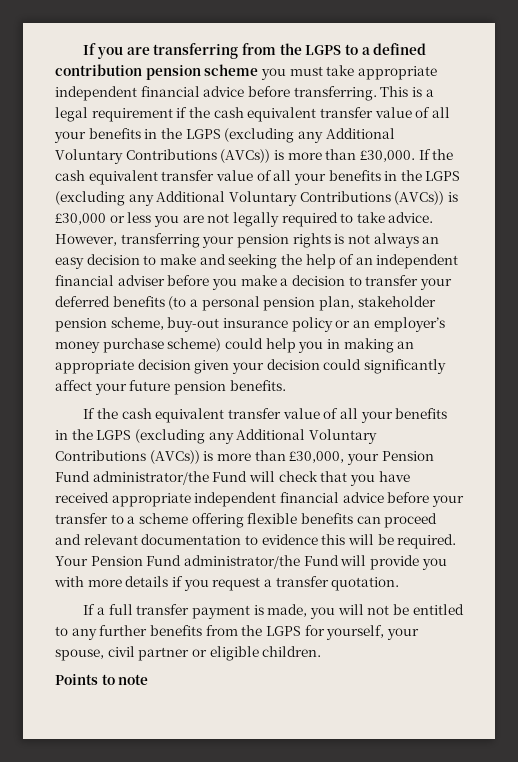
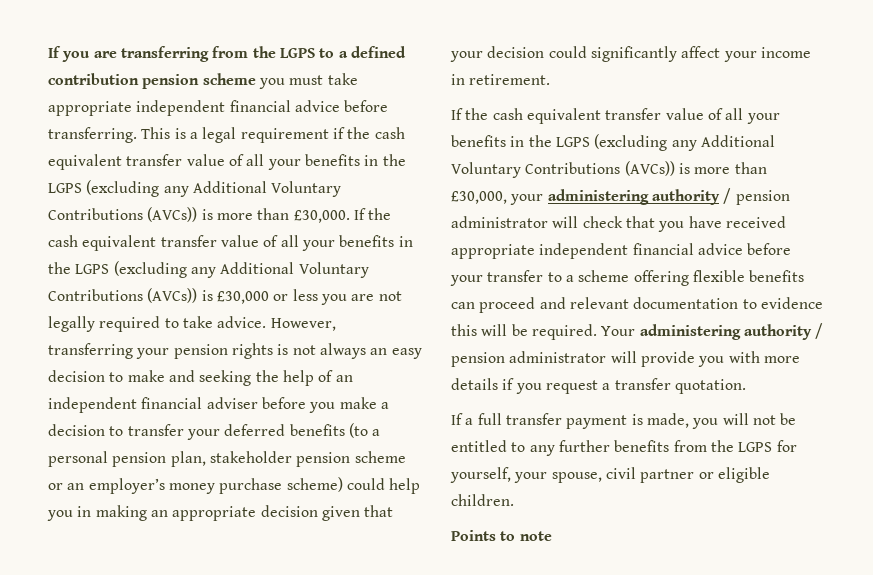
- However, transferring your pension rights is not always an easy decision to make and seeking the help of an independent financial adviser before you make a decision to transfer your deferred benefits (to a personal pension plan, stakeholder pension scheme, buy-out insurance policy or an employer’s money purchase scheme) could help you in making an appropriate decision given your decision could significantly affect your future pension benefits.
+ However, transferring your pension rights is not always an easy decision to make and seeking the help of an independent financial adviser before you make a decision to transfer your deferred benefits (to a personal pension plan, stakeholder pension scheme or an employer’s money purchase scheme) could help you in making an appropriate decision given that your decision could significantly affect your income in retirement.
- If the cash equivalent transfer value of all your benefits in the LGPS (excluding any Additional Voluntary Contributions (AVCs)) is more than £30,000, your Pension Fund administrator/the Fund will check that you have received appropriate independent financial advice before your transfer to a scheme offering flexible benefits can proceed and relevant documentation to evidence this will be required.
+ If the cash equivalent transfer value of all your benefits in the LGPS (excluding any Additional Voluntary Contributions (AVCs)) is more than £30,000, your administering authority / pension administrator will check that you have received appropriate independent financial advice before your transfer to a scheme offering flexible benefits can proceed and relevant documentation to evidence this will be required.
- Your Pension Fund administrator/the Fund will provide you with more details if you request a transfer quotation.
+ Your administering authority / pension administrator will provide you with more details if you request a transfer quotation.

